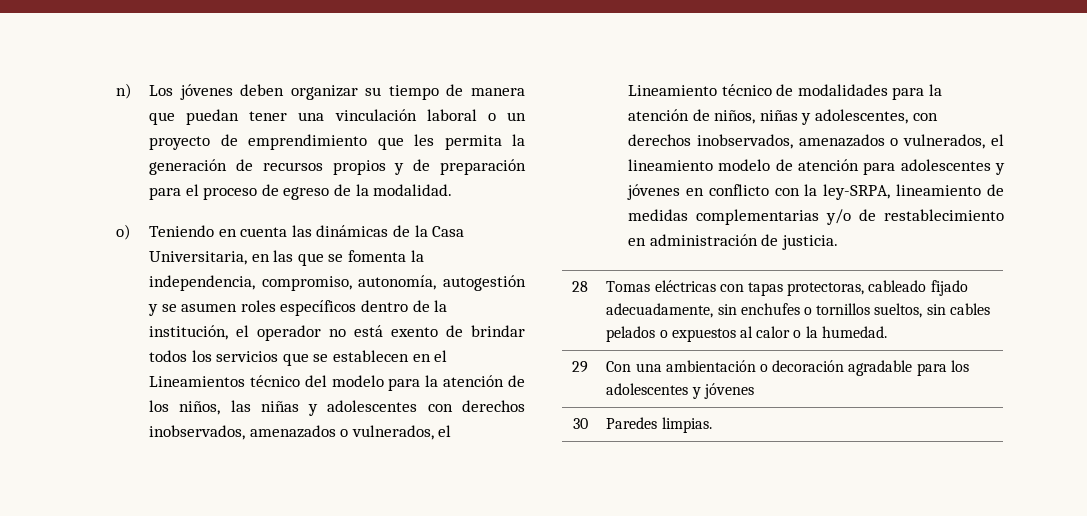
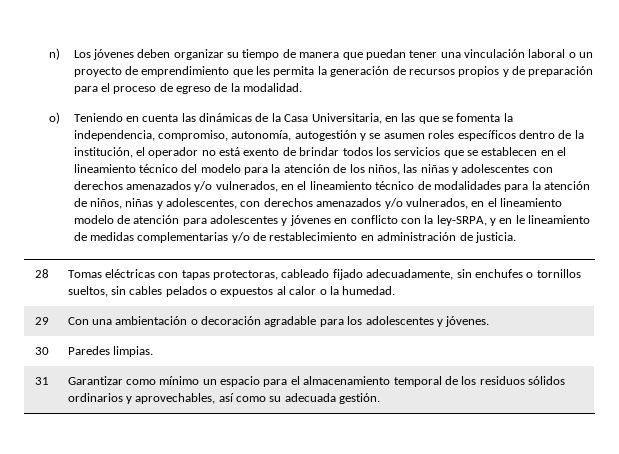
- o) Teniendo en cuenta las dinámicas de la Casa Universitaria, en las que se fomenta la independencia, compromiso, autonomía, autogestión y se asumen roles específicos dentro de la institución, el operador no está exento de brindar todos los servicios que se establecen en el Lineamientos técnico del modelo para la atención de los niños, las niñas y adolescentes con derechos inobservados, amenazados o vulnerados, el Lineamiento técnico de modalidades para la atención de niños, niñas y adolescentes, con derechos inobservados, amenazados o vulnerados, el lineamiento modelo de atención para adolescentes y jóvenes en conflicto con la ley-SRPA, lineamiento de medidas complementarias y/o de restablecimiento en administración de justicia.
+ o) Teniendo en cuenta las dinámicas de la Casa Universitaria, en las que se fomenta la independencia, compromiso, autonomía, autogestión y se asumen roles específicos dentro de la institución, el operador no está exento de brindar todos los servicios que se establecen en el lineamiento técnico del modelo para la atención de los niños, las niñas y adolescentes con derechos amenazados y/o vulnerados, en el lineamiento técnico de modalidades para la atención de niños, niñas y adolescentes, con derechos amenazados y/o vulnerados, en el lineamiento modelo de atención para adolescentes y jóvenes en conflicto con la ley-SRPA, y en le lineamiento de medidas complementarias y/o de restablecimiento en administración de justicia.
- 29 | Con una ambientación o decoración agradable para los adolescentes y jóvenes
+ 29 | Con una ambientación o decoración agradable para los adolescentes y jóvenes.
+ 31 | Garantizar como mínimo un espacio para el almacenamiento temporal de los residuos sólidos ordinarios y aprovechables, así como su adecuada gestión.

